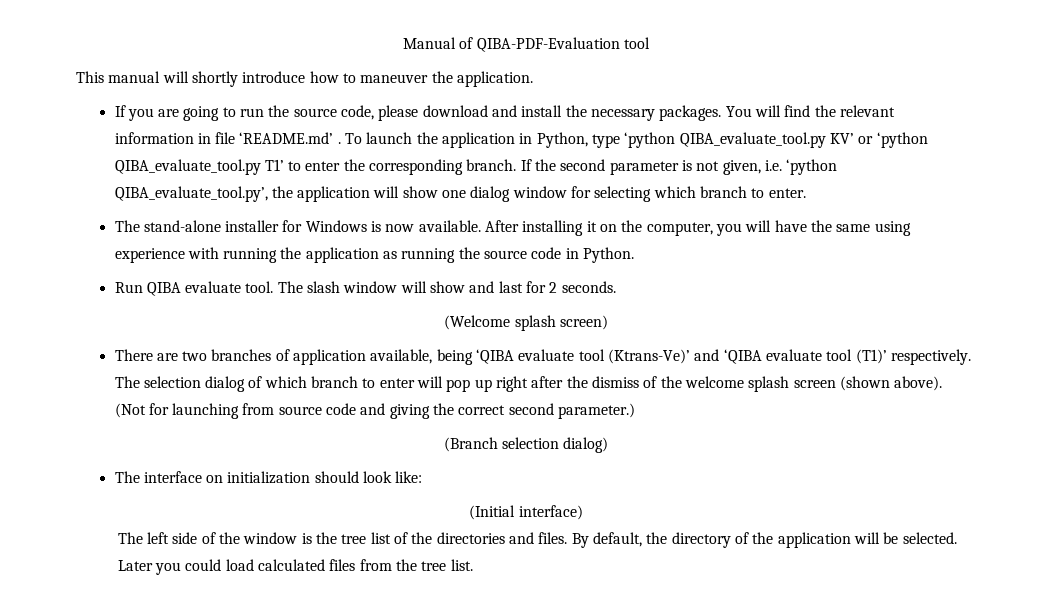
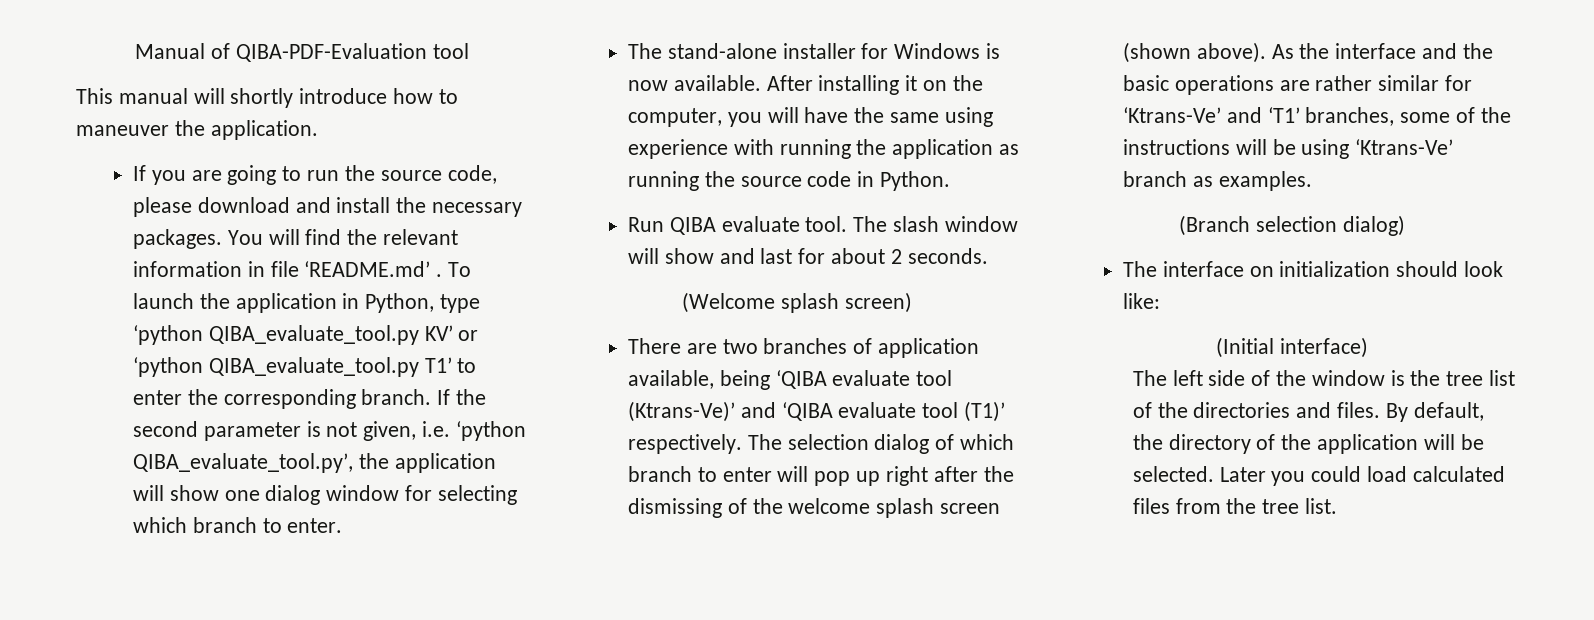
- The slash window will show and last for 2 seconds.
+ The slash window will show and last for about 2 seconds.
- The selection dialog of which branch to enter will pop up right after the dismiss of the welcome splash screen (shown above).
+ The selection dialog of which branch to enter will pop up right after the dismissing of the welcome splash screen (shown above).
- (Not for launching from source code and giving the correct second parameter.)
+ As the interface and the basic operations are rather similar for ‘Ktrans-Ve’ and ‘T1’ branches, some of the instructions will be using ‘Ktrans-Ve’ branch as examples.

